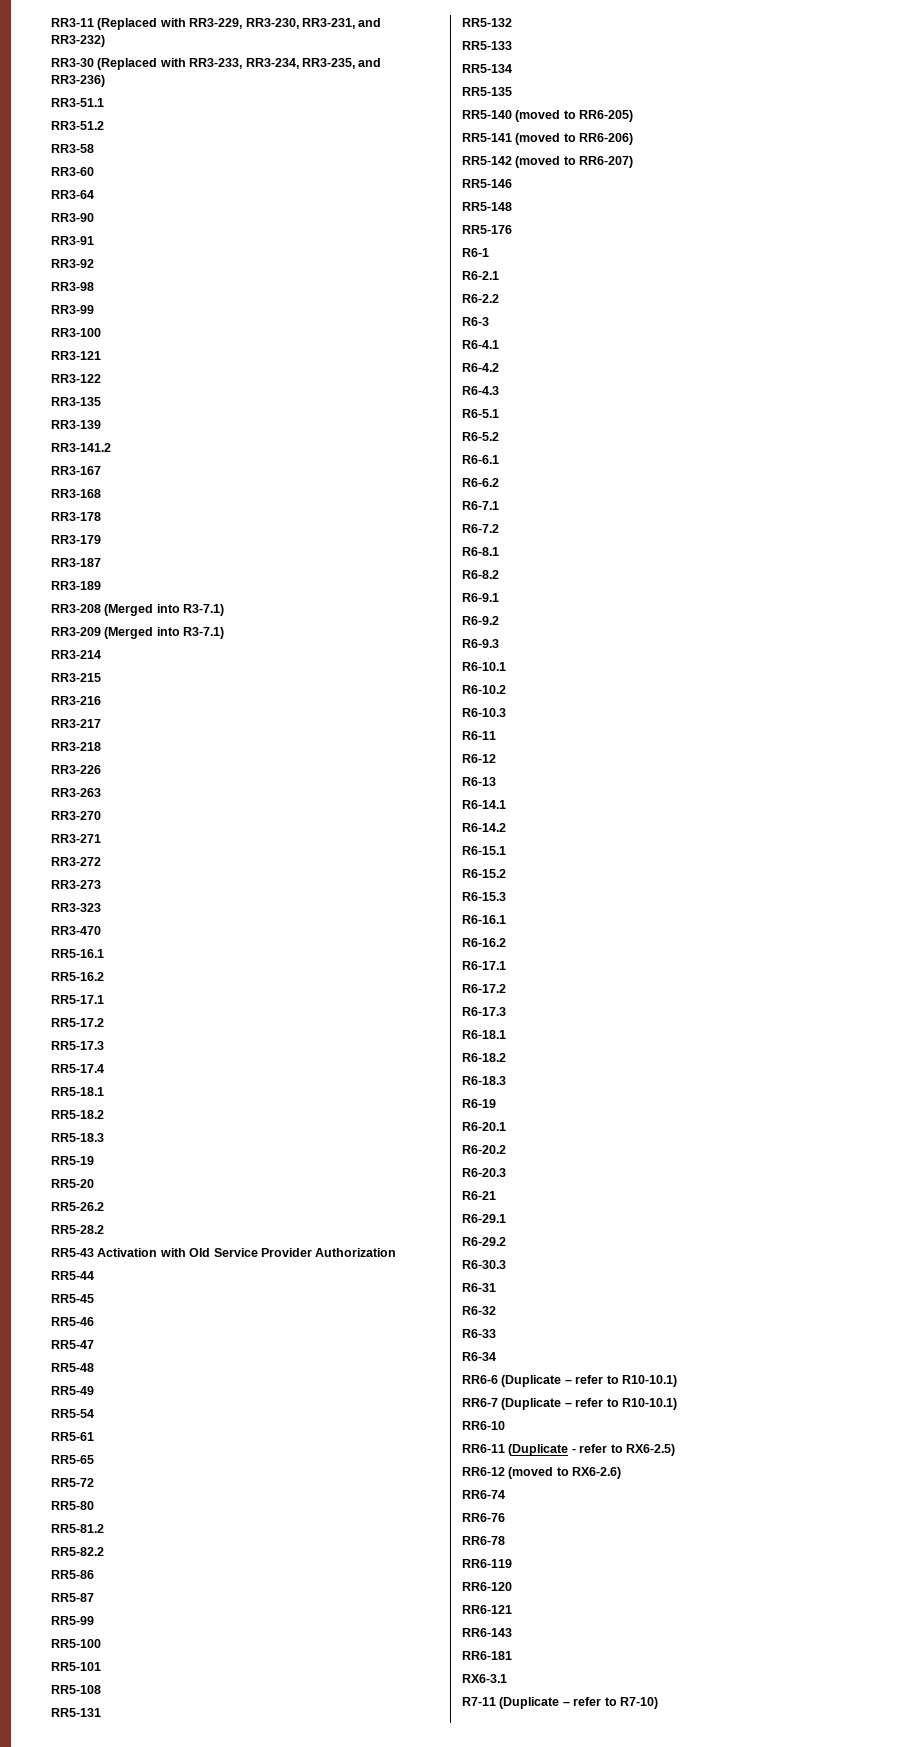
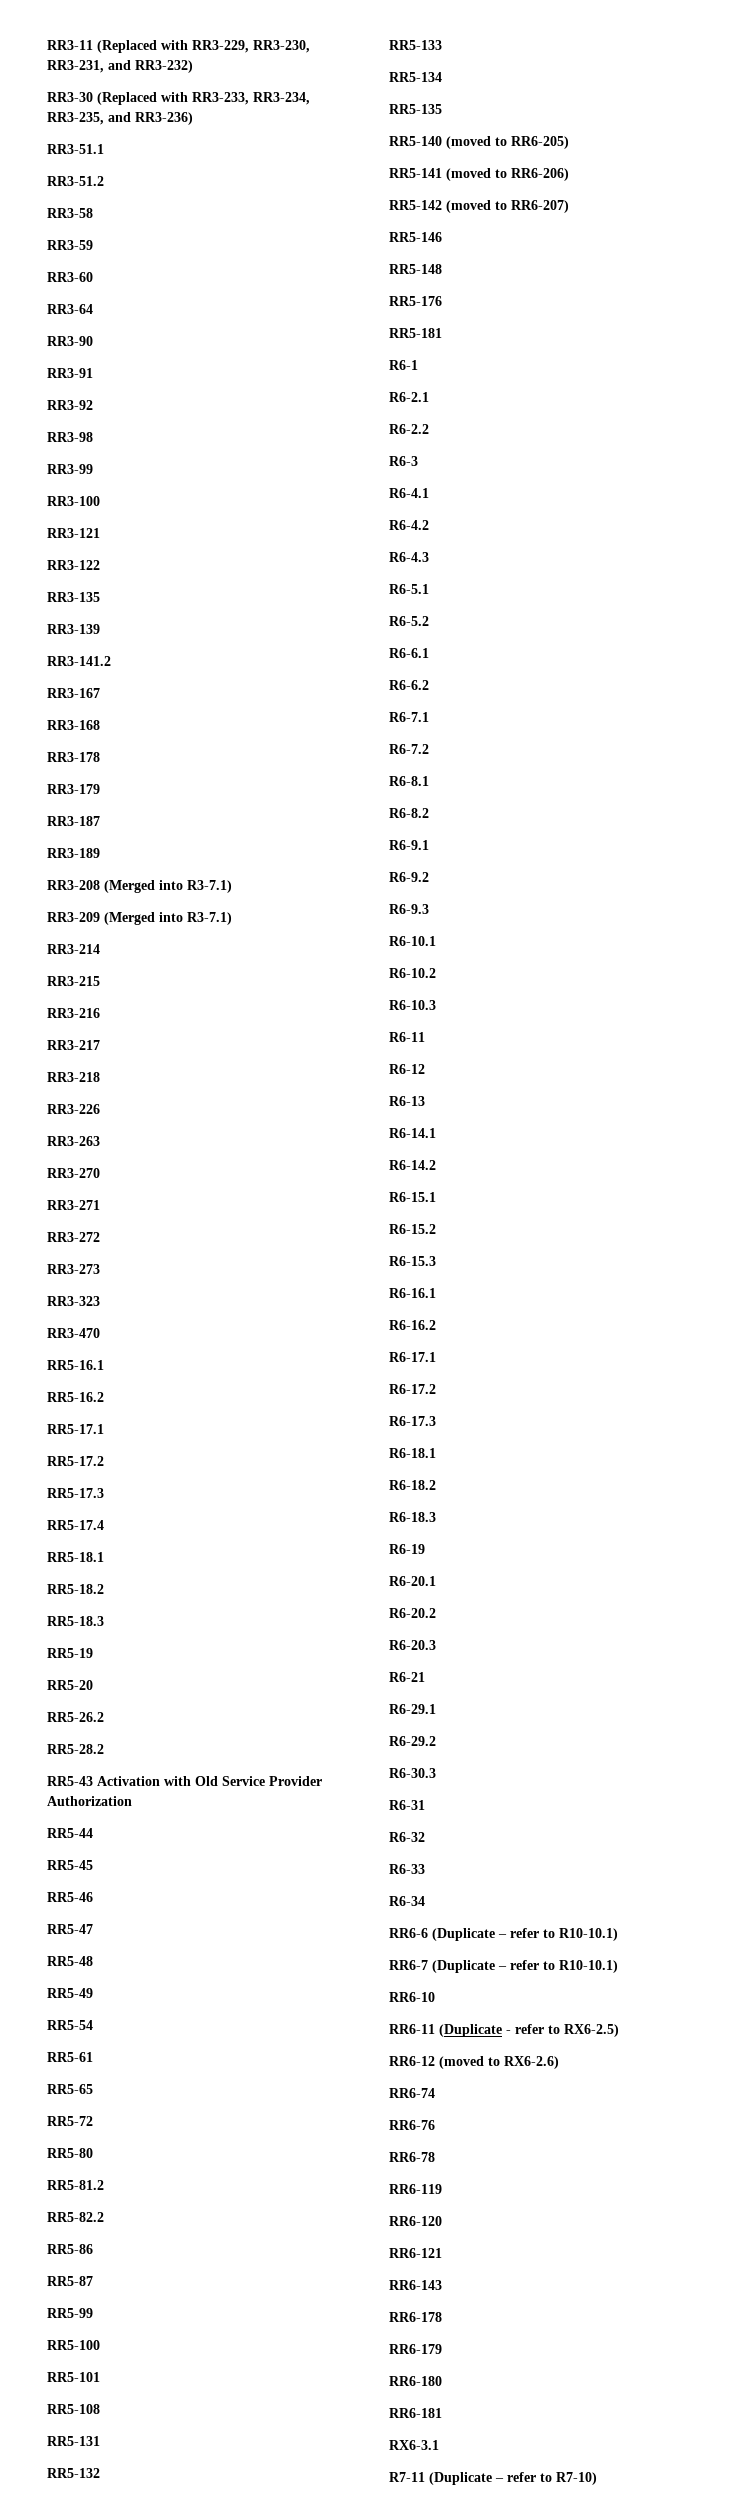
+ RR3-59
+ RR5-181
+ RR6-178
+ RR6-179
+ RR6-180

